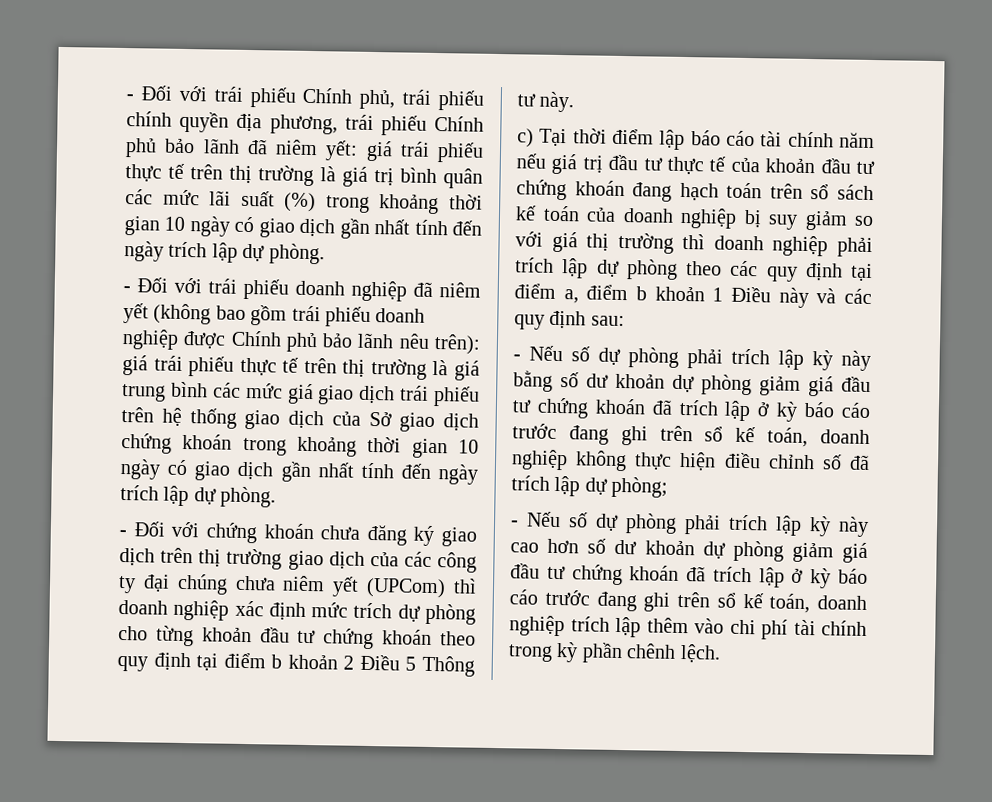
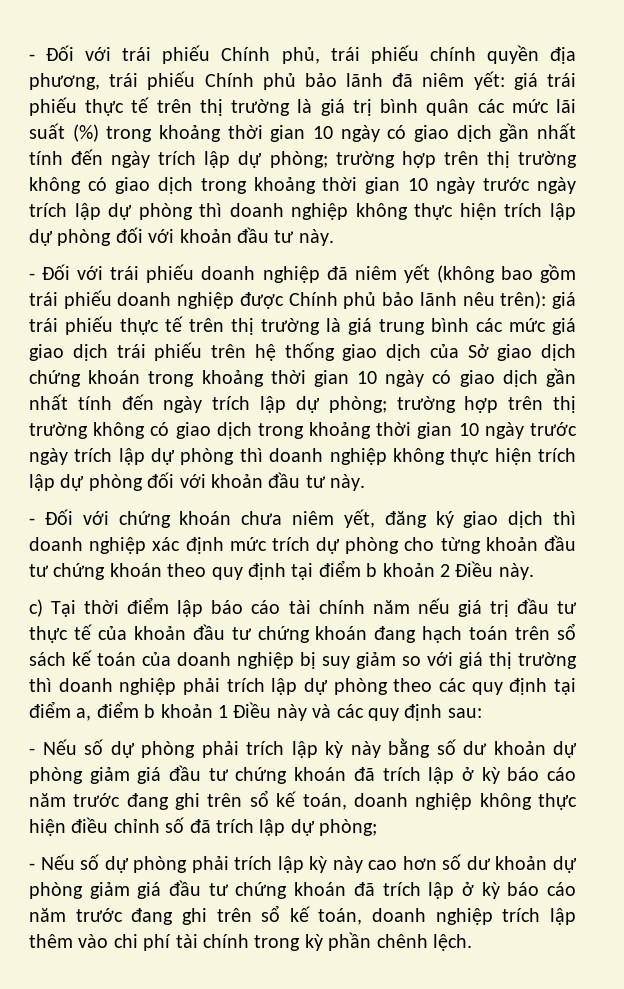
- - Đối với trái phiếu Chính phủ, trái phiếu chính quyền địa phương, trái phiếu Chính phủ bảo lãnh đã niêm yết: giá trái phiếu thực tế trên thị trường là giá trị bình quân các mức lãi suất (%) trong khoảng thời gian 10 ngày có giao dịch gần nhất tính đến ngày trích lập dự phòng.
+ - Đối với trái phiếu Chính phủ, trái phiếu chính quyền địa phương, trái phiếu Chính phủ bảo lãnh đã niêm yết: giá trái phiếu thực tế trên thị trường là giá trị bình quân các mức lãi suất (%) trong khoảng thời gian 10 ngày có giao dịch gần nhất tính đến ngày trích lập dự phòng; trường hợp trên thị trường không có giao dịch trong khoảng thời gian 10 ngày trước ngày trích lập dự phòng thì doanh nghiệp không thực hiện trích lập dự phòng đối với khoản đầu tư này.
- giá trái phiếu thực tế trên thị trường là giá trung bình các mức giá giao dịch trái phiếu trên hệ thống giao dịch của Sở giao dịch chứng khoán trong khoảng thời gian 10 ngày có giao dịch gần nhất tính đến ngày trích lập dự phòng.
+ giá trái phiếu thực tế trên thị trường là giá trung bình các mức giá giao dịch trái phiếu trên hệ thống giao dịch của Sở giao dịch chứng khoán trong khoảng thời gian 10 ngày có giao dịch gần nhất tính đến ngày trích lập dự phòng; trường hợp trên thị trường không có giao dịch trong khoảng thời gian 10 ngày trước ngày trích lập dự phòng thì doanh nghiệp không thực hiện trích lập dự phòng đối với khoản đầu tư này.
- - Đối với chứng khoán chưa đăng ký giao dịch trên thị trường giao dịch của các công ty đại chúng chưa niêm yết (UPCom) thì doanh nghiệp xác định mức trích dự phòng cho từng khoản đầu tư chứng khoán theo quy định tại điểm b khoản 2 Điều 5 Thông tư này.
+ - Đối với chứng khoán chưa niêm yết, đăng ký giao dịch thì doanh nghiệp xác định mức trích dự phòng cho từng khoản đầu tư chứng khoán theo quy định tại điểm b khoản 2 Điều này.
- - Nếu số dự phòng phải trích lập kỳ này bằng số dư khoản dự phòng giảm giá đầu tư chứng khoán đã trích lập ở kỳ báo cáo trước đang ghi trên sổ kế toán, doanh nghiệp không thực hiện điều chỉnh số đã trích lập dự phòng;
+ - Nếu số dự phòng phải trích lập kỳ này bằng số dư khoản dự phòng giảm giá đầu tư chứng khoán đã trích lập ở kỳ báo cáo năm trước đang ghi trên sổ kế toán, doanh nghiệp không thực hiện điều chỉnh số đã trích lập dự phòng;
- - Nếu số dự phòng phải trích lập kỳ này cao hơn số dư khoản dự phòng giảm giá đầu tư chứng khoán đã trích lập ở kỳ báo cáo trước đang ghi trên sổ kế toán, doanh nghiệp trích lập thêm vào chi phí tài chính trong kỳ phần chênh lệch.
+ - Nếu số dự phòng phải trích lập kỳ này cao hơn số dư khoản dự phòng giảm giá đầu tư chứng khoán đã trích lập ở kỳ báo cáo năm trước đang ghi trên sổ kế toán, doanh nghiệp trích lập thêm vào chi phí tài chính trong kỳ phần chênh lệch.

